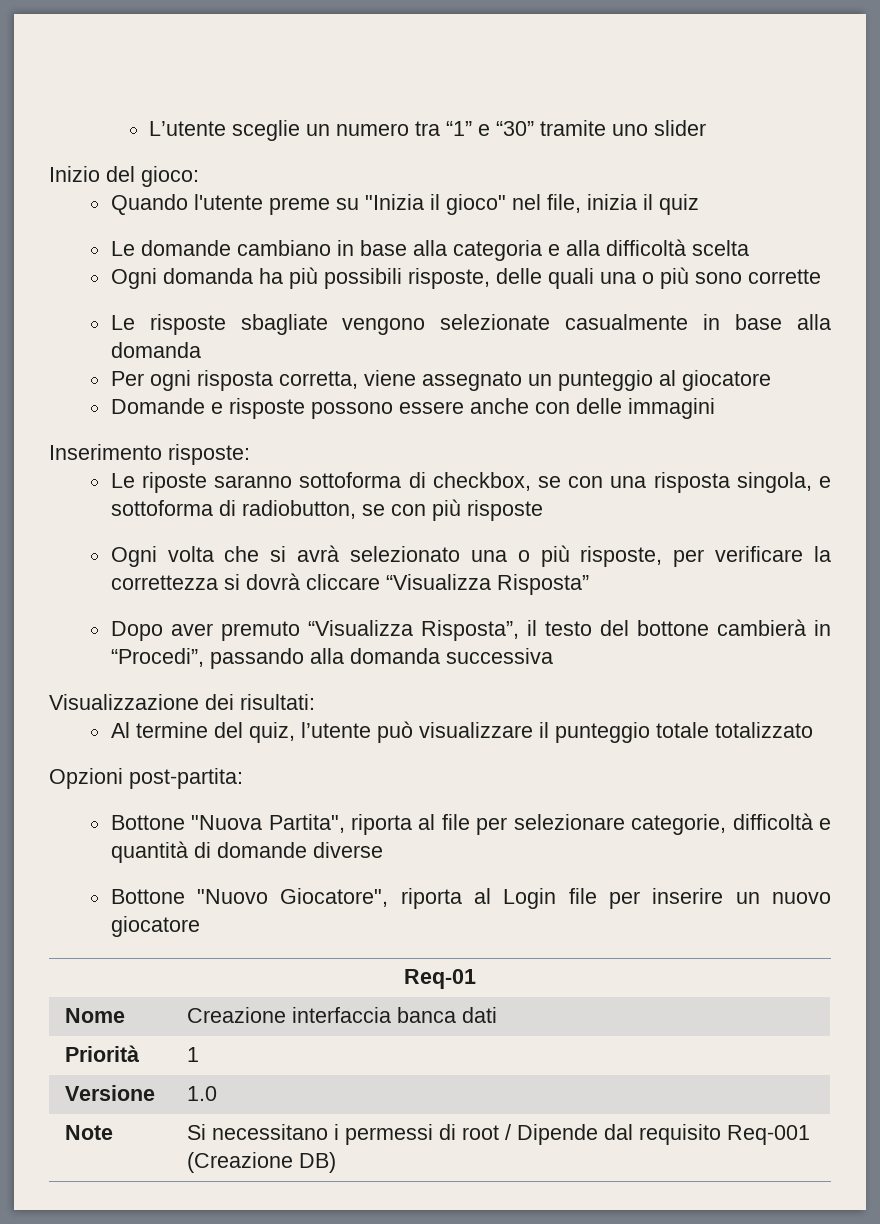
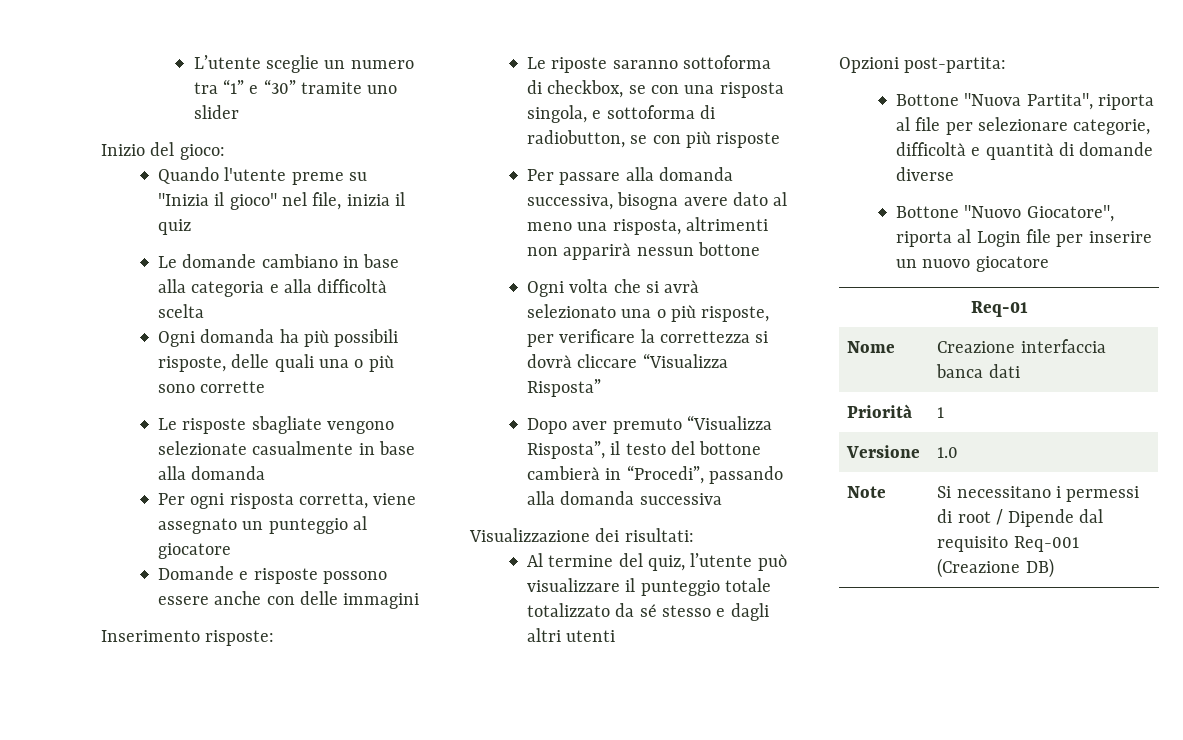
+ Per passare alla domanda successiva, bisogna avere dato al meno una risposta, altrimenti non apparirà nessun bottone
- Al termine del quiz, l’utente può visualizzare il punteggio totale totalizzato
+ Al termine del quiz, l’utente può visualizzare il punteggio totale totalizzato da sé stesso e dagli altri utenti

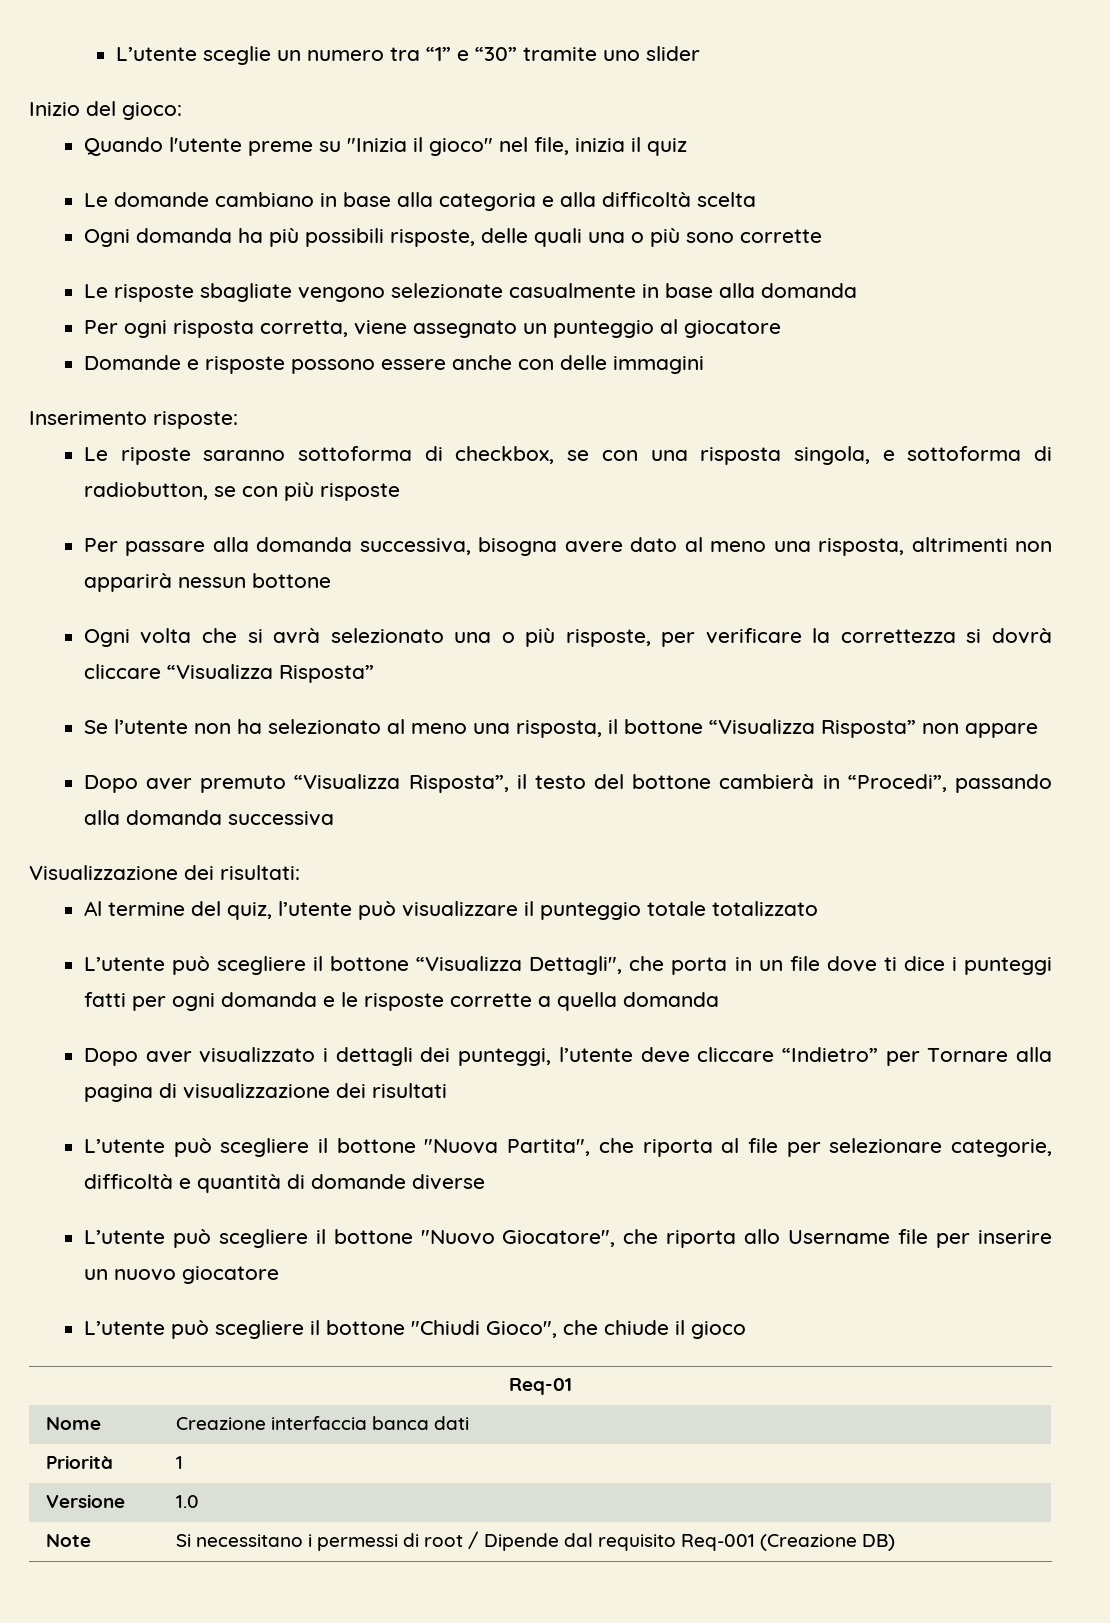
+ Se l’utente non ha selezionato al meno una risposta, il bottone “Visualizza Risposta” non appare
- Al termine del quiz, l’utente può visualizzare il punteggio totale totalizzato da sé stesso e dagli altri utenti
- Opzioni post-partita:
- Bottone "Nuova Partita", riporta al file per selezionare categorie, difficoltà e quantità di domande diverse
+ Al termine del quiz, l’utente può visualizzare il punteggio totale totalizzato
+ L’utente può scegliere il bottone “Visualizza Dettagli", che porta in un file dove ti dice i punteggi fatti per ogni domanda e le risposte corrette a quella domanda
+ Dopo aver visualizzato i dettagli dei punteggi, l’utente deve cliccare “Indietro” per Tornare alla pagina di visualizzazione dei risultati
+ L’utente può scegliere il bottone "Nuova Partita", che riporta al file per selezionare categorie, difficoltà e quantità di domande diverse
- Bottone "Nuovo Giocatore", riporta al Login file per inserire un nuovo giocatore
+ L’utente può scegliere il bottone "Nuovo Giocatore", che riporta allo Username file per inserire un nuovo giocatore
+ L’utente può scegliere il bottone "Chiudi Gioco", che chiude il gioco

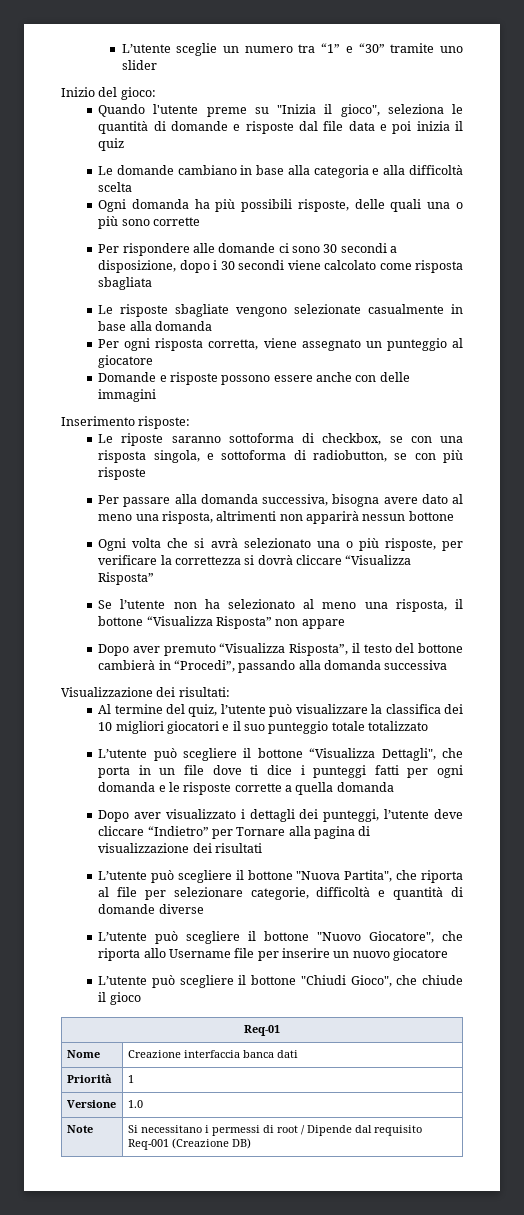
- Quando l'utente preme su "Inizia il gioco" nel file, inizia il quiz
+ Quando l'utente preme su "Inizia il gioco", seleziona le quantità di domande e risposte dal file data e poi inizia il quiz
+ Per rispondere alle domande ci sono 30 secondi a disposizione, dopo i 30 secondi viene calcolato come risposta sbagliata
- Al termine del quiz, l’utente può visualizzare il punteggio totale totalizzato
+ Al termine del quiz, l’utente può visualizzare la classifica dei 10 migliori giocatori e il suo punteggio totale totalizzato

